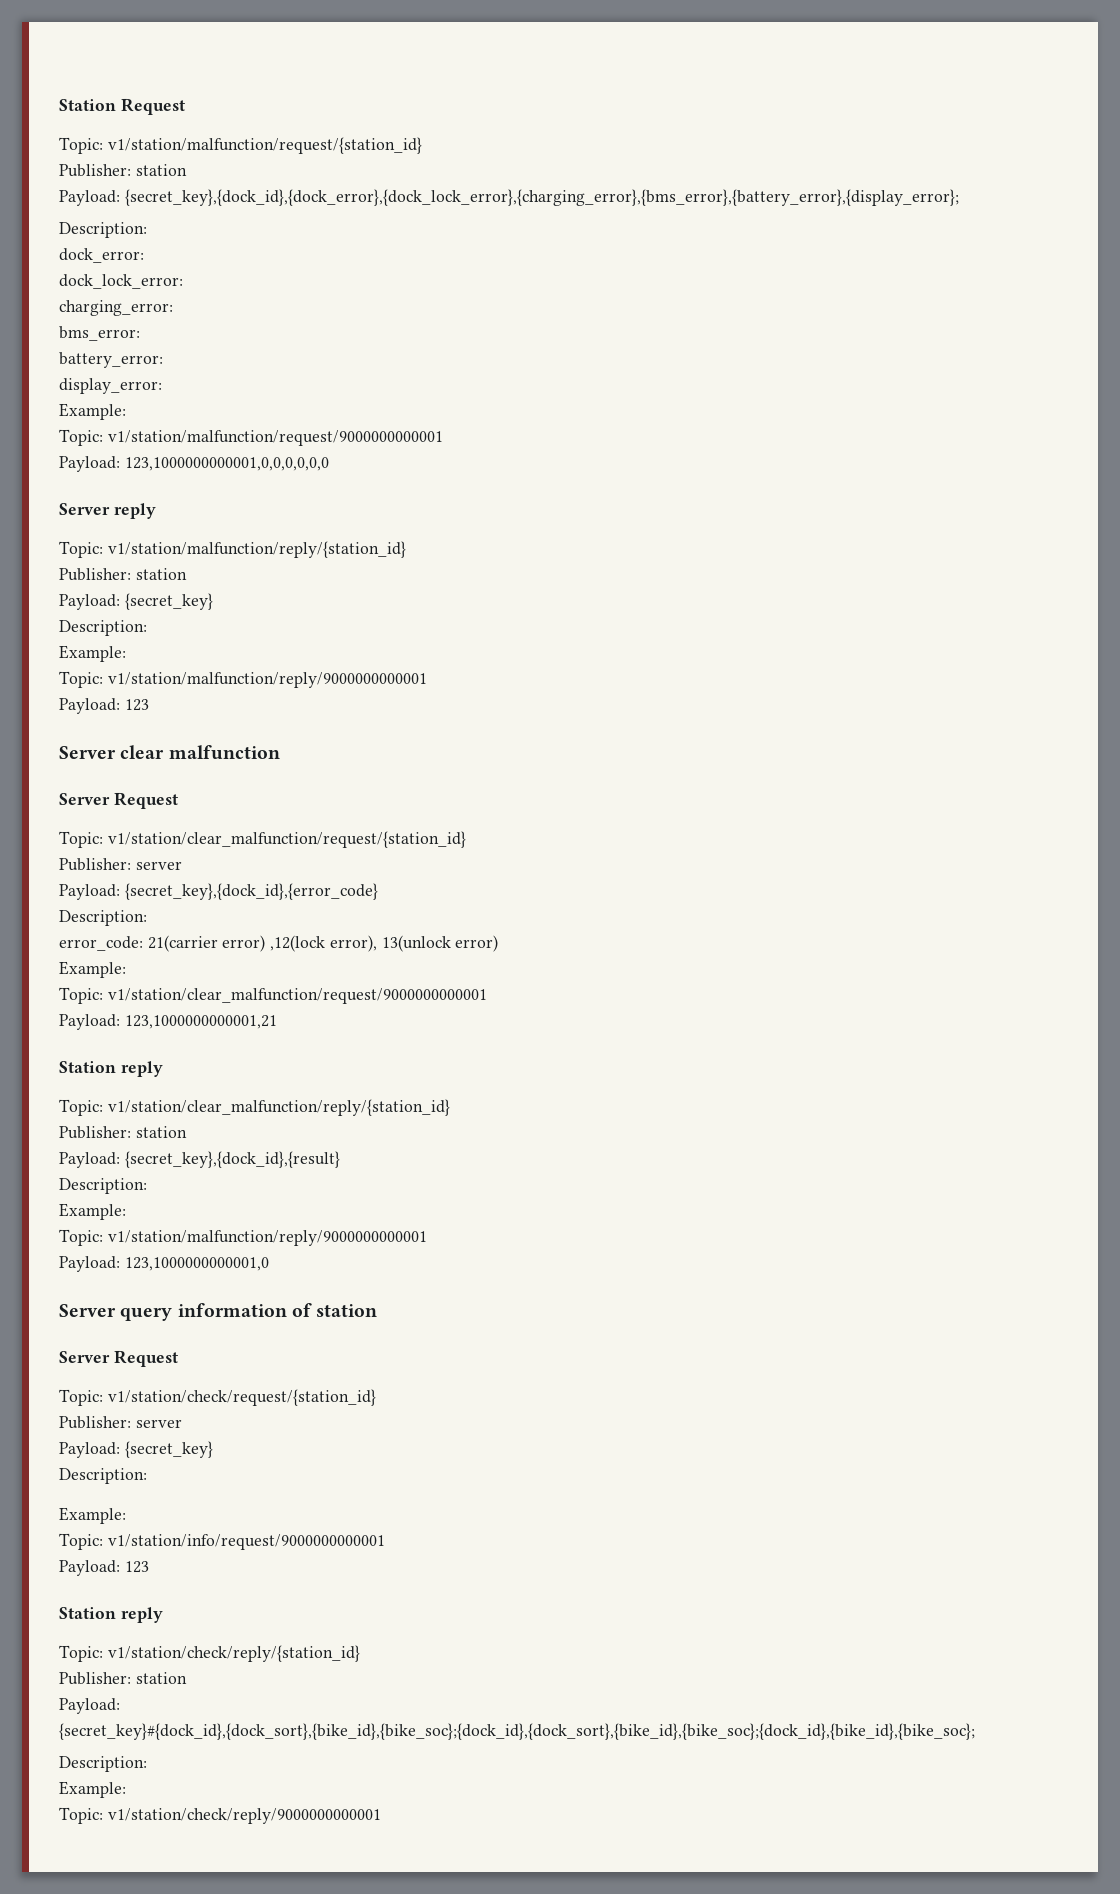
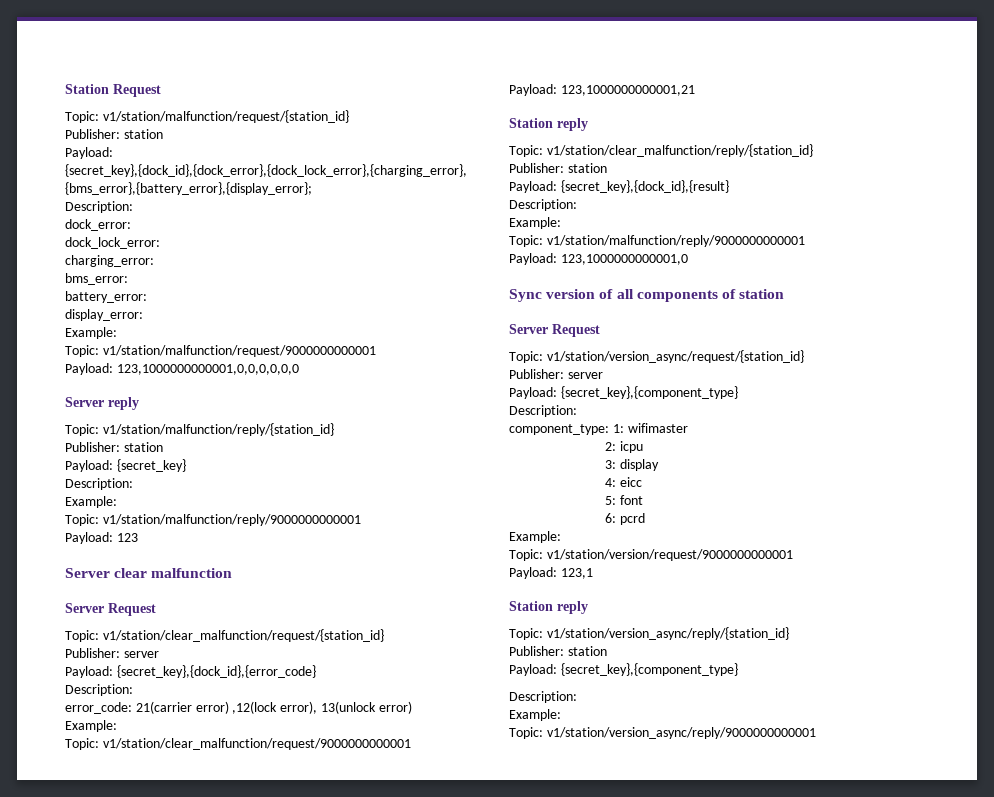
- Server query information of station
+ Sync version of all components of station
- Topic: v1/station/check/request/{station_id}
+ Topic: v1/station/version_async/request/{station_id}
  Publisher: server
- Payload: {secret_key}
+ Payload: {secret_key},{component_type}
+ Description:
+ component_type: 1: wifimaster
+ 2: icpu
+ 3: display
+ 4: eicc
+ 5: font
+ 6: pcrd
+ Example:
+ Topic: v1/station/version/request/9000000000001
+ Payload: 123,1
+ Station reply
+ Topic: v1/station/version_async/reply/{station_id}
+ Publisher: station
+ Payload: {secret_key},{component_type}
  Description:
  Example:
- Topic: v1/station/info/request/9000000000001
- Payload: 123
- Station reply
- Topic: v1/station/check/reply/{station_id}
- Publisher: station
- Payload: {secret_key}#{dock_id},{dock_sort},{bike_id},{bike_soc};{dock_id},{dock_sort},{bike_id},{bike_soc};{dock_id},{bike_id},{bike_soc};
- Description:
- Example:
- Topic: v1/station/check/reply/9000000000001
+ Topic: v1/station/version_async/reply/9000000000001

